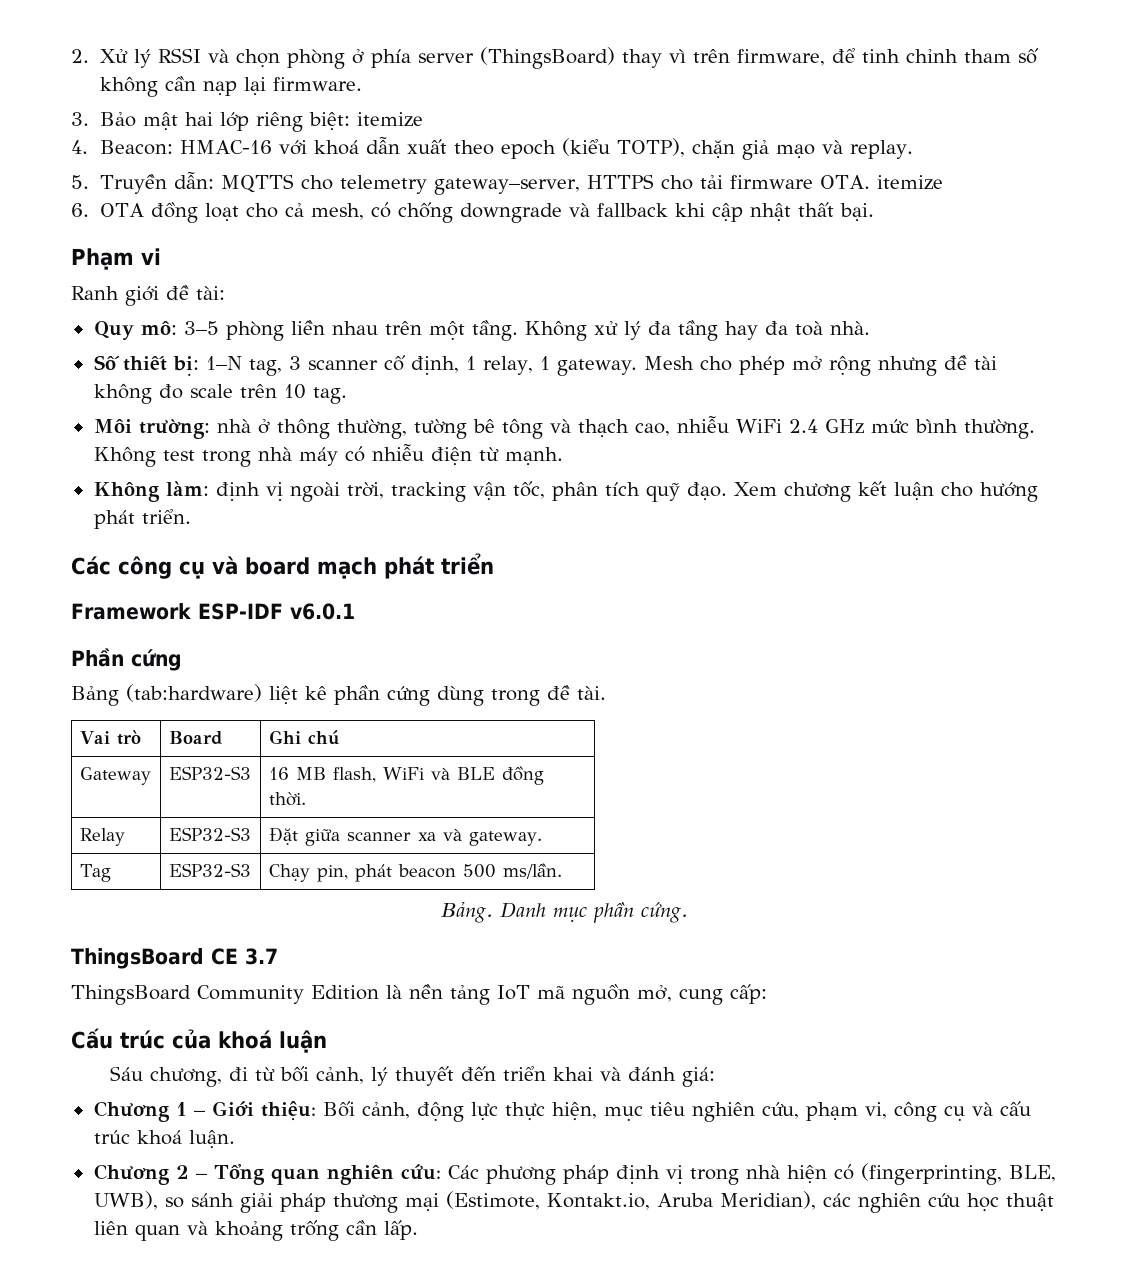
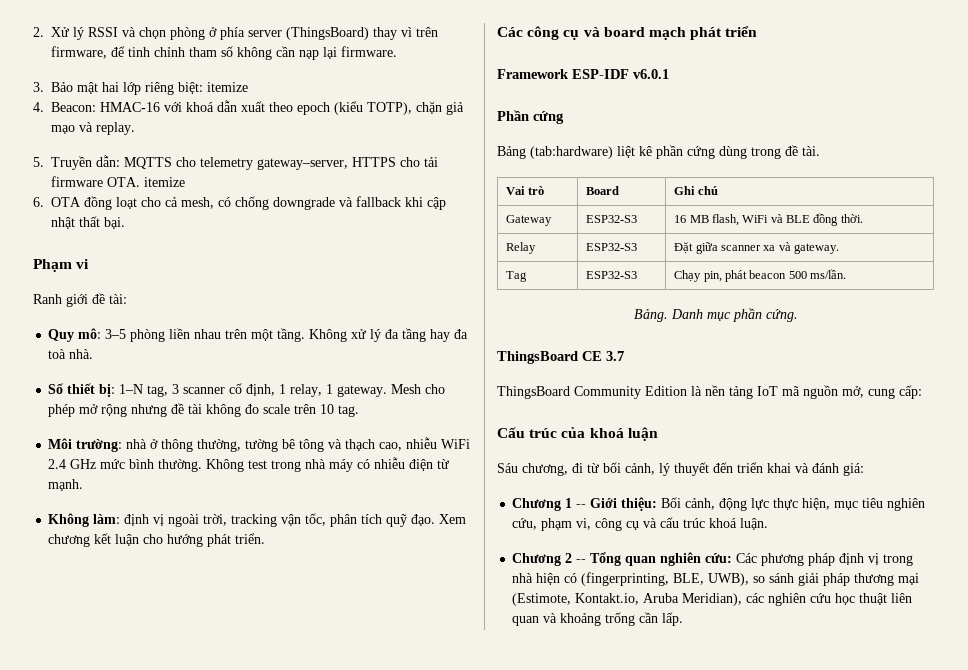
- Chương 1 – Giới thiệu: Bối cảnh, động lực thực hiện, mục tiêu nghiên cứu, phạm vi, công cụ và cấu trúc khoá luận.
+ Chương 1 -- Giới thiệu: Bối cảnh, động lực thực hiện, mục tiêu nghiên cứu, phạm vi, công cụ và cấu trúc khoá luận.
- Chương 2 – Tổng quan nghiên cứu: Các phương pháp định vị trong nhà hiện có (fingerprinting, BLE, UWB), so sánh giải pháp thương mại (Estimote, Kontakt.io, Aruba Meridian), các nghiên cứu học thuật liên quan và khoảng trống cần lấp.
+ Chương 2 -- Tổng quan nghiên cứu: Các phương pháp định vị trong nhà hiện có (fingerprinting, BLE, UWB), so sánh giải pháp thương mại (Estimote, Kontakt.io, Aruba Meridian), các nghiên cứu học thuật liên quan và khoảng trống cần lấp.

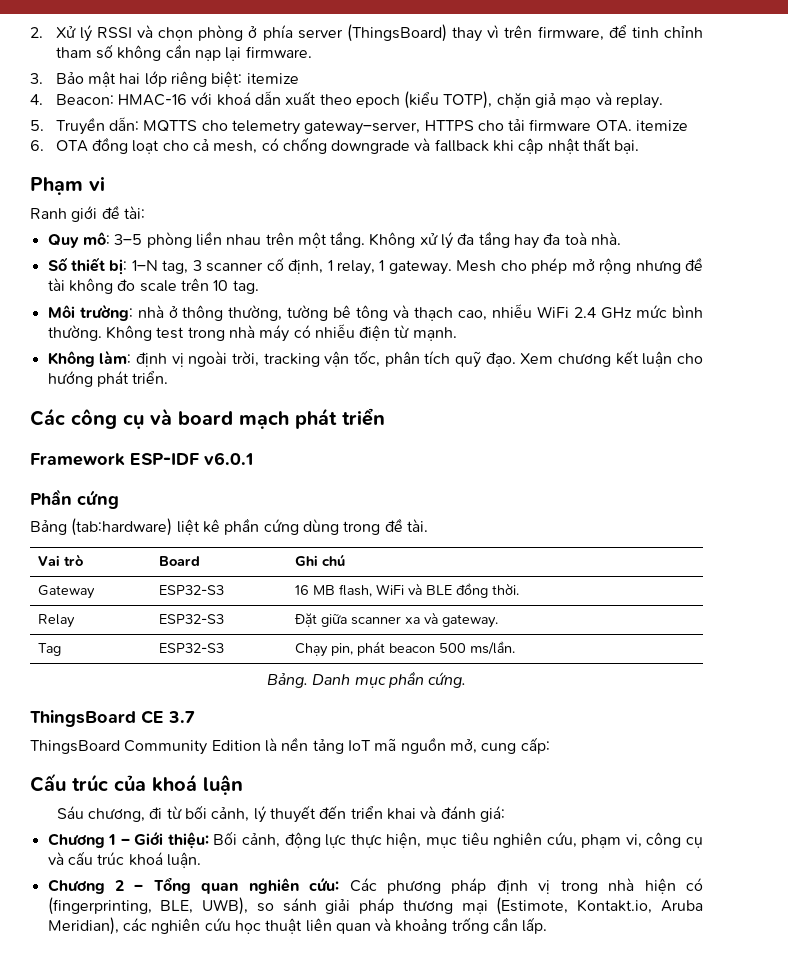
- Chương 1 -- Giới thiệu: Bối cảnh, động lực thực hiện, mục tiêu nghiên cứu, phạm vi, công cụ và cấu trúc khoá luận.
+ Chương 1 – Giới thiệu: Bối cảnh, động lực thực hiện, mục tiêu nghiên cứu, phạm vi, công cụ và cấu trúc khoá luận.
- Chương 2 -- Tổng quan nghiên cứu: Các phương pháp định vị trong nhà hiện có (fingerprinting, BLE, UWB), so sánh giải pháp thương mại (Estimote, Kontakt.io, Aruba Meridian), các nghiên cứu học thuật liên quan và khoảng trống cần lấp.
+ Chương 2 – Tổng quan nghiên cứu: Các phương pháp định vị trong nhà hiện có (fingerprinting, BLE, UWB), so sánh giải pháp thương mại (Estimote, Kontakt.io, Aruba Meridian), các nghiên cứu học thuật liên quan và khoảng trống cần lấp.

